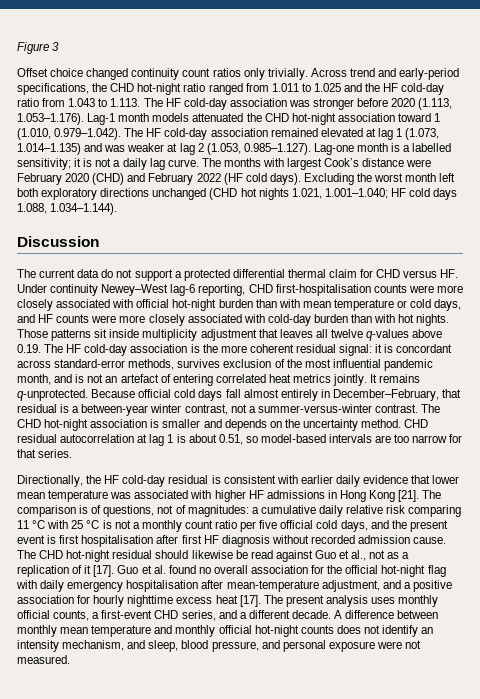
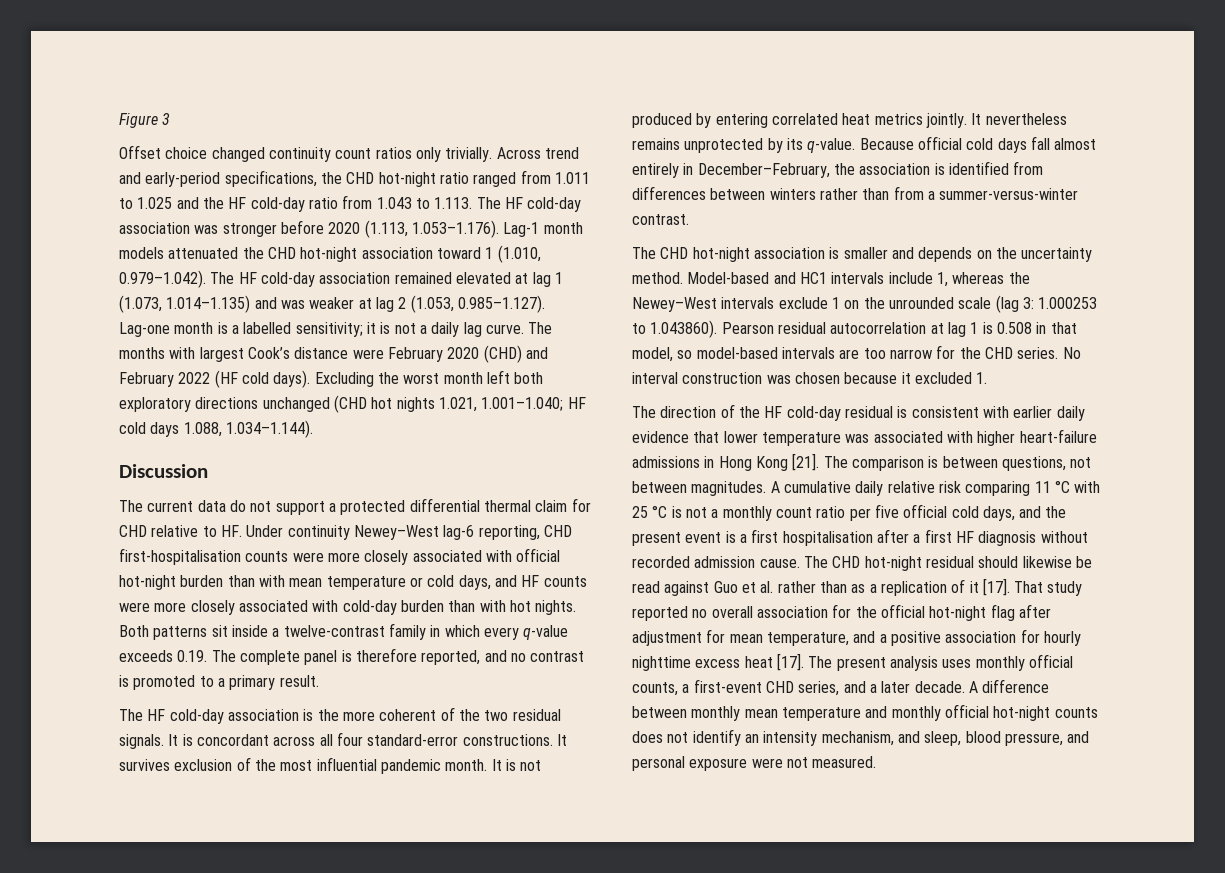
- The current data do not support a protected differential thermal claim for CHD versus HF. Under continuity Newey–West lag-6 reporting, CHD first-hospitalisation counts were more closely associated with official hot-night burden than with mean temperature or cold days, and HF counts were more closely associated with cold-day burden than with hot nights.
+ The current data do not support a protected differential thermal claim for CHD relative to HF. Under continuity Newey–West lag-6 reporting, CHD first-hospitalisation counts were more closely associated with official hot-night burden than with mean temperature or cold days, and HF counts were more closely associated with cold-day burden than with hot nights.
- Those patterns sit inside multiplicity adjustment that leaves all twelve q-values above 0.19. The HF cold-day association is the more coherent residual signal: it is concordant across standard-error methods, survives exclusion of the most influential pandemic month, and is not an artefact of entering correlated heat metrics jointly.
+ Both patterns sit inside a twelve-contrast family in which every q-value exceeds 0.19. The complete panel is therefore reported, and no contrast is promoted to a primary result.
+ The HF cold-day association is the more coherent of the two residual signals. It is concordant across all four standard-error constructions. It survives exclusion of the most influential pandemic month. It is not produced by entering correlated heat metrics jointly.
- It remains q-unprotected.
+ It nevertheless remains unprotected by its q-value.
- Because official cold days fall almost entirely in December–February, that residual is a between-year winter contrast, not a summer-versus-winter contrast. The CHD hot-night association is smaller and depends on the uncertainty method.
+ Because official cold days fall almost entirely in December–February, the association is identified from differences between winters rather than from a summer-versus-winter contrast.
+ The CHD hot-night association is smaller and depends on the uncertainty method.
- CHD residual autocorrelation at lag 1 is about 0.51, so model-based intervals are too narrow for that series.
- Directionally, the HF cold-day residual is consistent with earlier daily evidence that lower mean temperature was associated with higher HF admissions in Hong Kong [21].
+ Model-based and HC1 intervals include 1, whereas the Newey–West intervals exclude 1 on the unrounded scale (lag 3: 1.000253 to 1.043860). Pearson residual autocorrelation at lag 1 is 0.508 in that model, so model-based intervals are too narrow for the CHD series. No interval construction was chosen because it excluded 1.
+ The direction of the HF cold-day residual is consistent with earlier daily evidence that lower temperature was associated with higher heart-failure admissions in Hong Kong [21].
- The comparison is of questions, not of magnitudes: a cumulative daily relative risk comparing 11 °C with 25 °C is not a monthly count ratio per five official cold days, and the present event is first hospitalisation after first HF diagnosis without recorded admission cause.
+ The comparison is between questions, not between magnitudes. A cumulative daily relative risk comparing 11 °C with 25 °C is not a monthly count ratio per five official cold days, and the present event is a first hospitalisation after a first HF diagnosis without recorded admission cause.
- The CHD hot-night residual should likewise be read against Guo et al., not as a replication of it [17].
+ The CHD hot-night residual should likewise be read against Guo et al. rather than as a replication of it [17].
- Guo et al. found no overall association for the official hot-night flag with daily emergency hospitalisation after mean-temperature adjustment, and a positive association for hourly nighttime excess heat [17].
+ That study reported no overall association for the official hot-night flag after adjustment for mean temperature, and a positive association for hourly nighttime excess heat [17].
- The present analysis uses monthly official counts, a first-event CHD series, and a different decade.
+ The present analysis uses monthly official counts, a first-event CHD series, and a later decade.

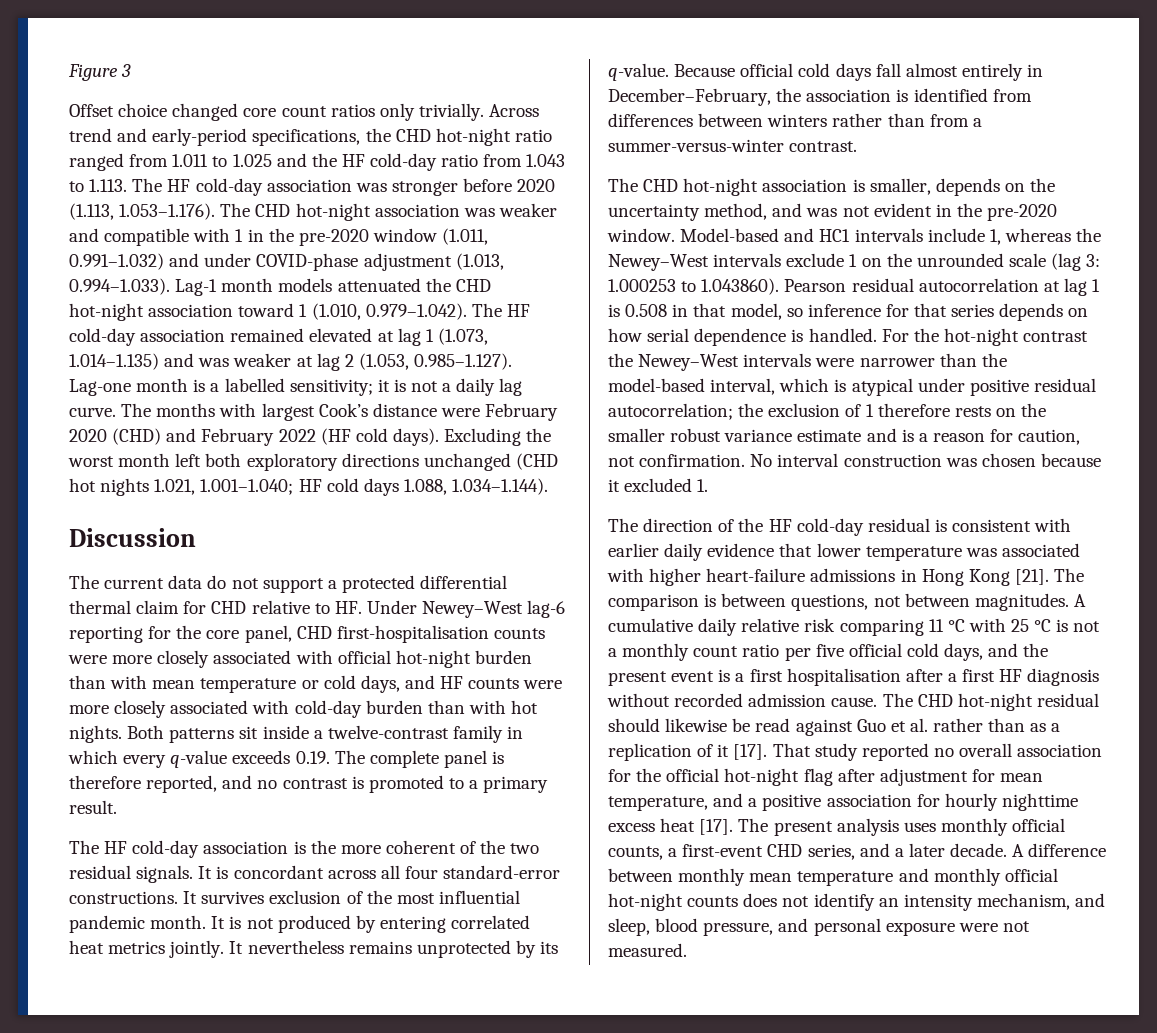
- Offset choice changed continuity count ratios only trivially.
+ Offset choice changed core count ratios only trivially.
- Across trend and early-period specifications, the CHD hot-night ratio ranged from 1.011 to 1.025 and the HF cold-day ratio from 1.043 to 1.113. The HF cold-day association was stronger before 2020 (1.113, 1.053–1.176). Lag-1 month models attenuated the CHD hot-night association toward 1 (1.010, 0.979–1.042). The HF cold-day association remained elevated at lag 1 (1.073, 1.014–1.135) and was weaker at lag 2 (1.053, 0.985–1.127). Lag-one month is a labelled sensitivity;
+ Across trend and early-period specifications, the CHD hot-night ratio ranged from 1.011 to 1.025 and the HF cold-day ratio from 1.043 to 1.113. The HF cold-day association was stronger before 2020 (1.113, 1.053–1.176). The CHD hot-night association was weaker and compatible with 1 in the pre-2020 window (1.011, 0.991–1.032) and under COVID-phase adjustment (1.013, 0.994–1.033). Lag-1 month models attenuated the CHD hot-night association toward 1 (1.010, 0.979–1.042). The HF cold-day association remained elevated at lag 1 (1.073, 1.014–1.135) and was weaker at lag 2 (1.053, 0.985–1.127). Lag-one month is a labelled sensitivity;
- The current data do not support a protected differential thermal claim for CHD relative to HF. Under continuity Newey–West lag-6 reporting, CHD first-hospitalisation counts were more closely associated with official hot-night burden than with mean temperature or cold days, and HF counts were more closely associated with cold-day burden than with hot nights.
+ The current data do not support a protected differential thermal claim for CHD relative to HF. Under Newey–West lag-6 reporting for the core panel, CHD first-hospitalisation counts were more closely associated with official hot-night burden than with mean temperature or cold days, and HF counts were more closely associated with cold-day burden than with hot nights.
- The CHD hot-night association is smaller and depends on the uncertainty method.
+ The CHD hot-night association is smaller, depends on the uncertainty method, and was not evident in the pre-2020 window.
- Model-based and HC1 intervals include 1, whereas the Newey–West intervals exclude 1 on the unrounded scale (lag 3: 1.000253 to 1.043860). Pearson residual autocorrelation at lag 1 is 0.508 in that model, so model-based intervals are too narrow for the CHD series.
+ Model-based and HC1 intervals include 1, whereas the Newey–West intervals exclude 1 on the unrounded scale (lag 3: 1.000253 to 1.043860). Pearson residual autocorrelation at lag 1 is 0.508 in that model, so inference for that series depends on how serial dependence is handled. For the hot-night contrast the Newey–West intervals were narrower than the model-based interval, which is atypical under positive residual autocorrelation; the exclusion of 1 therefore rests on the smaller robust variance estimate and is a reason for caution, not confirmation.

